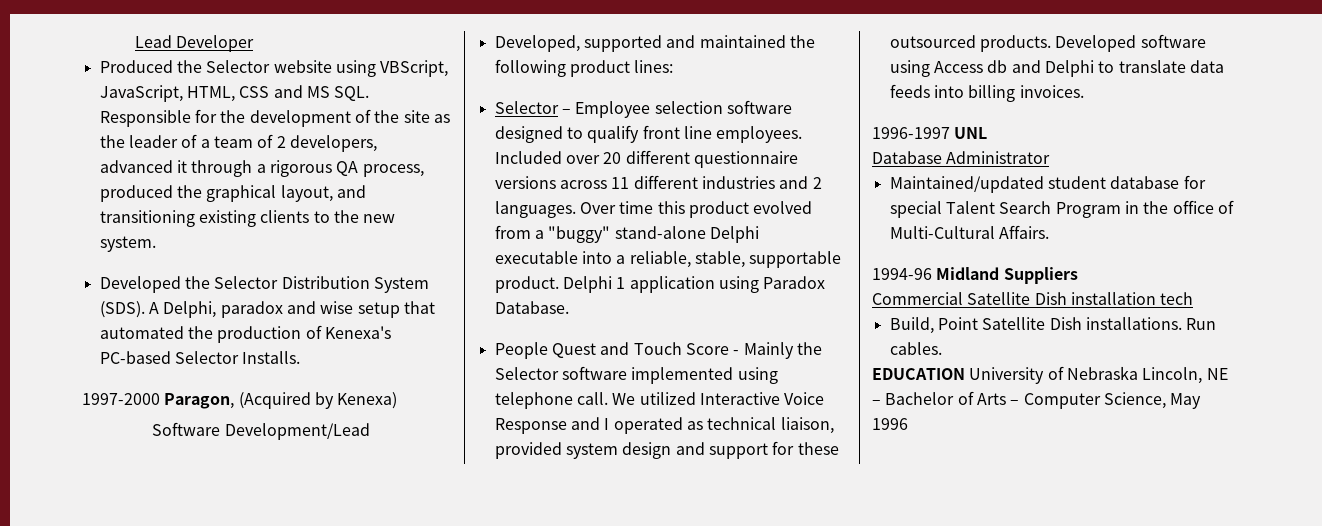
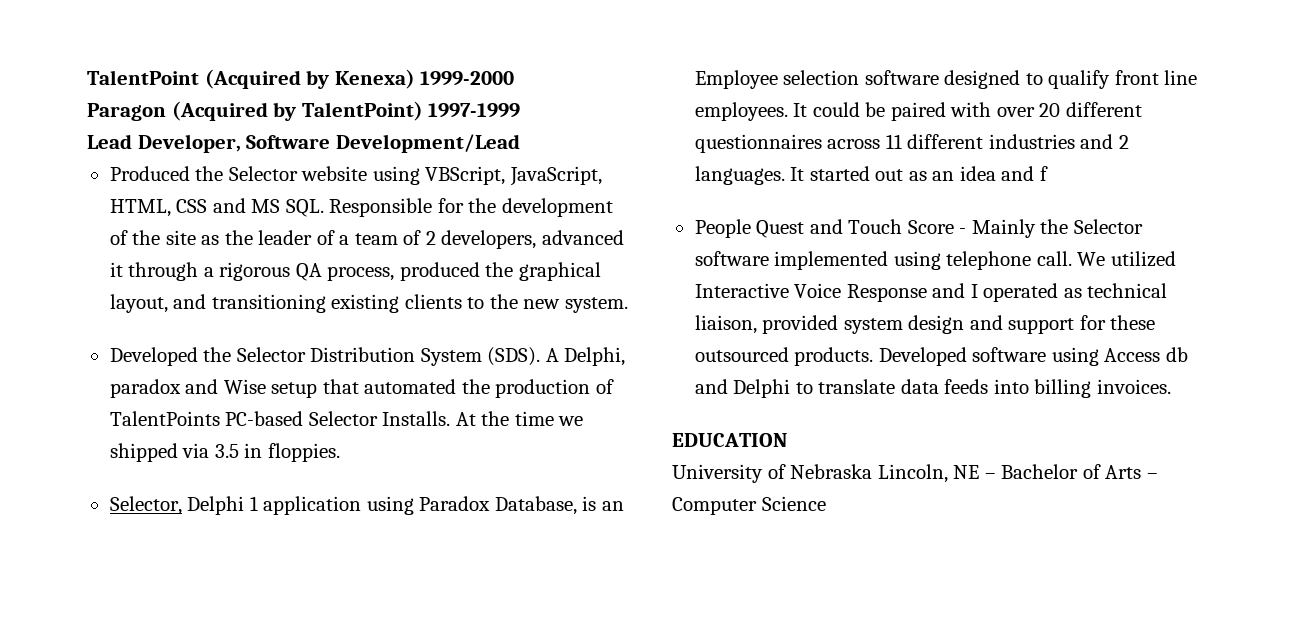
- Lead Developer
+ TalentPoint (Acquired by Kenexa) 1999-2000
+ Paragon (Acquired by TalentPoint) 1997-1999
+ Lead Developer, Software Development/Lead
- A Delphi, paradox and wise setup that automated the production of Kenexa's PC-based Selector Installs.
- 1997-2000 Paragon, (Acquired by Kenexa)
- Software Development/Lead
- Developed, supported and maintained the following product lines:
- Selector – Employee selection software designed to qualify front line employees.
+ A Delphi, paradox and Wise setup that automated the production of TalentPoints PC-based Selector Installs. At the time we shipped via 3.5 in floppies.
+ Selector, Delphi 1 application using Paradox Database, is an Employee selection software designed to qualify front line employees.
- Included over 20 different questionnaire versions across 11 different industries and 2 languages.
+ It could be paired with over 20 different questionnaires across 11 different industries and 2 languages.
- Over time this product evolved from a "buggy" stand-alone Delphi executable into a reliable, stable, supportable product. Delphi 1 application using Paradox Database.
+ It started out as an idea and f
- 1996-1997 UNL
- Database Administrator
- Maintained/updated student database for special Talent Search Program in the office of Multi-Cultural Affairs.
- 1994-96 Midland Suppliers
- Commercial Satellite Dish installation tech
- Build, Point Satellite Dish installations. Run cables.
- EDUCATION University of Nebraska Lincoln, NE – Bachelor of Arts – Computer Science, May 1996
+ EDUCATION
+ University of Nebraska Lincoln, NE – Bachelor of Arts – Computer Science

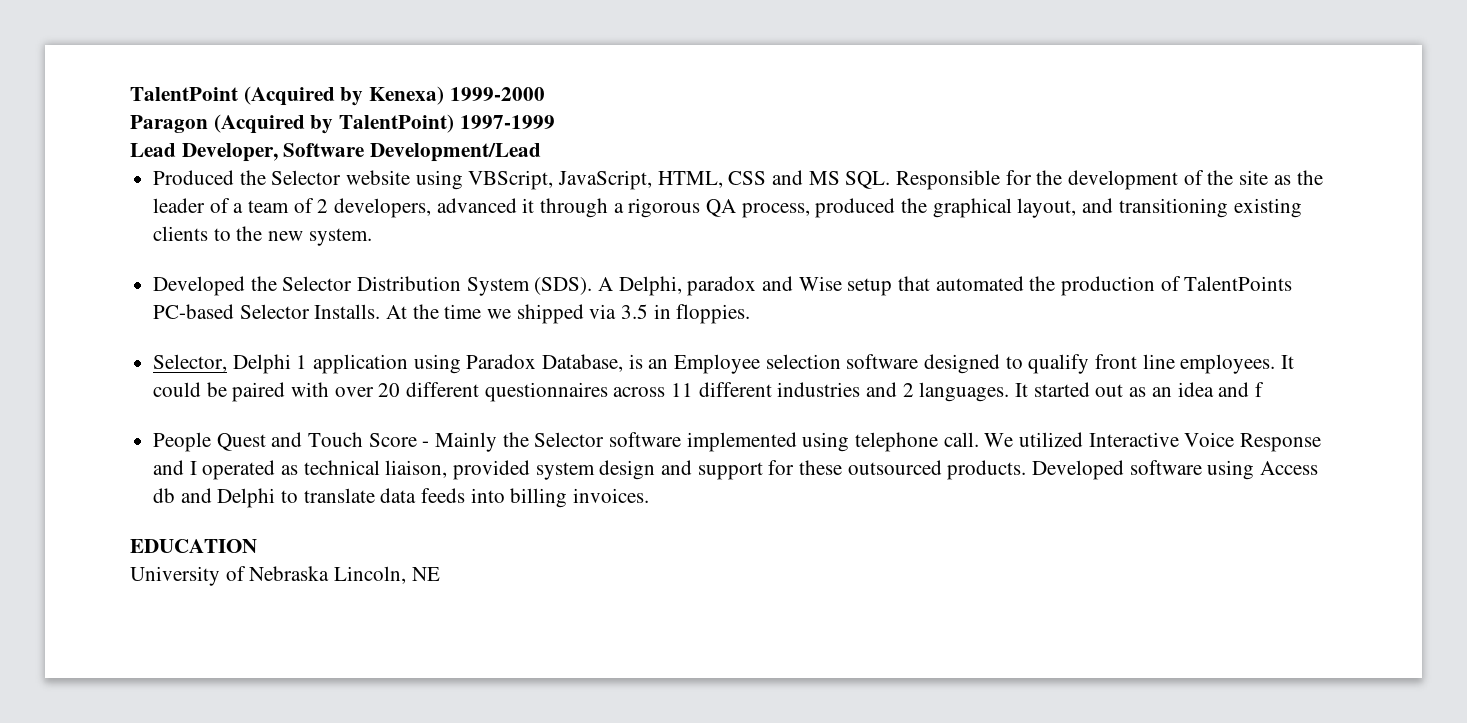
- University of Nebraska Lincoln, NE – Bachelor of Arts – Computer Science
+ University of Nebraska Lincoln, NE

